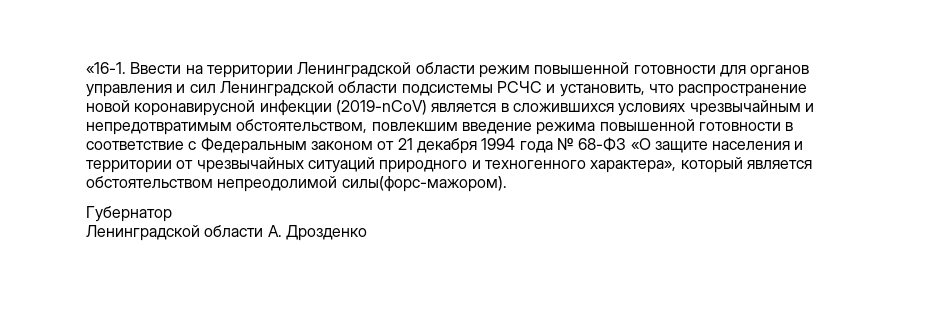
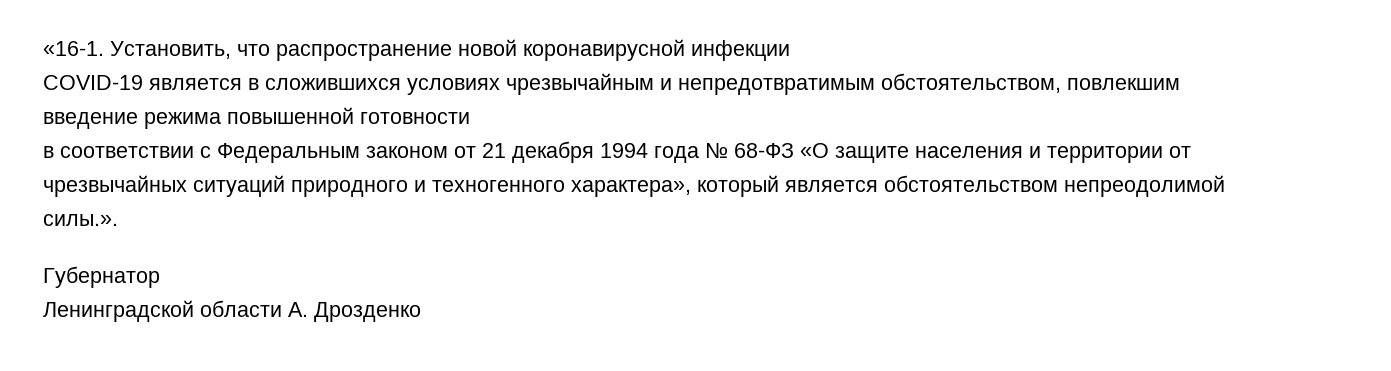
- Ввести на территории Ленинградской области режим повышенной готовности для органов управления и сил Ленинградской области подсистемы РСЧС и установить, что распространение новой коронавирусной инфекции (2019-nCoV) является в сложившихся условиях чрезвычайным и непредотвратимым обстоятельством, повлекшим введение режима повышенной готовности в соответствие с Федеральным законом от 21 декабря 1994 года № 68-ФЗ «О защите населения и территории от чрезвычайных ситуаций природного и техногенного характера», который является обстоятельством непреодолимой силы(форс-мажором).
+ Установить, что распространение новой коронавирусной инфекции
+ COVID-19 является в сложившихся условиях чрезвычайным и непредотвратимым обстоятельством, повлекшим введение режима повышенной готовности
+ в соответствии с Федеральным законом от 21 декабря 1994 года № 68-ФЗ «О защите населения и территории от чрезвычайных ситуаций природного и техногенного характера», который является обстоятельством непреодолимой силы.».

